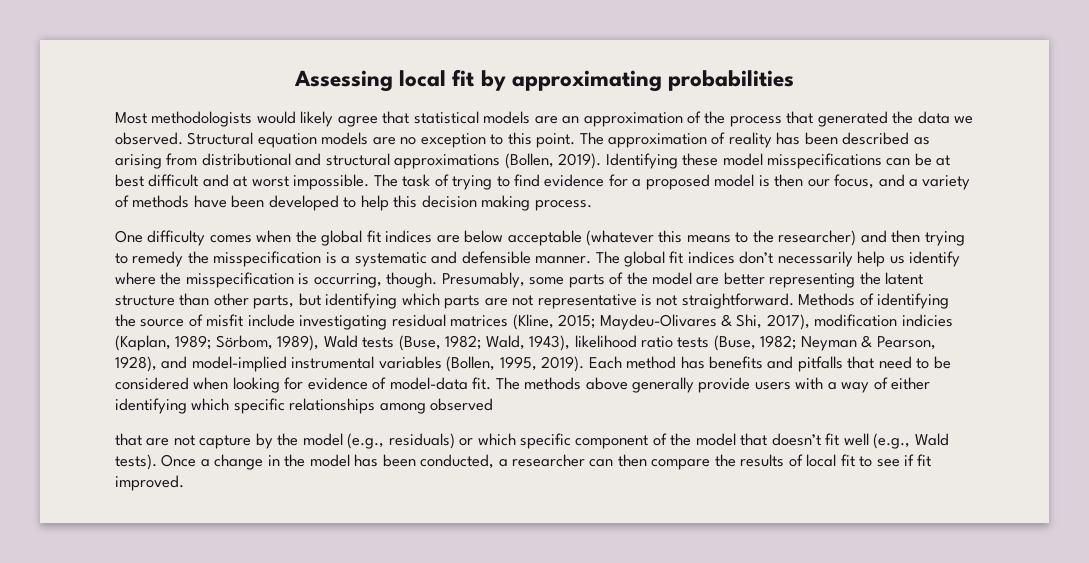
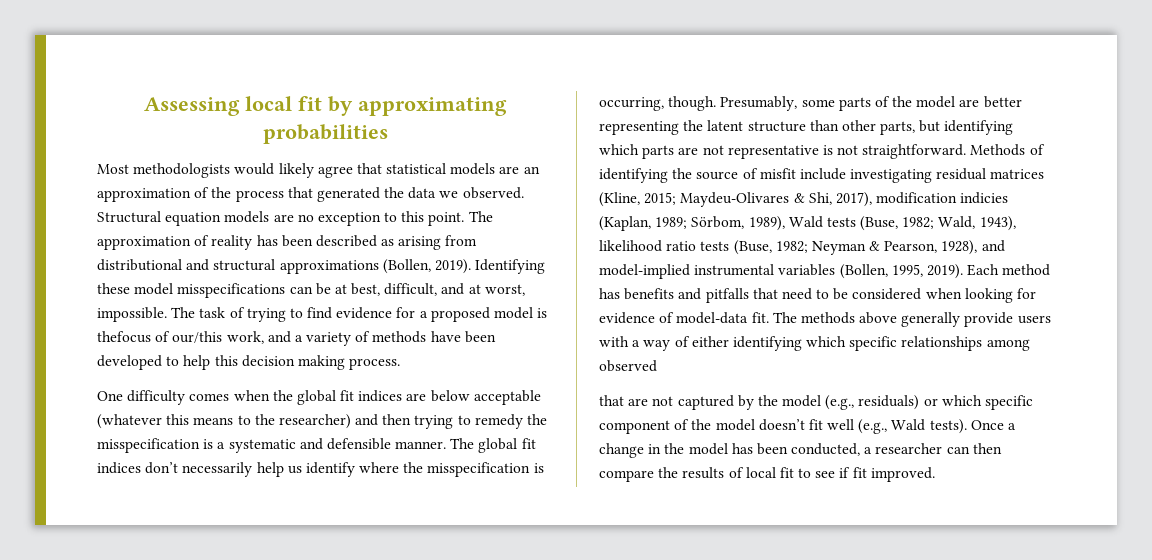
- Identifying these model misspecifications can be at best difficult and at worst impossible.
+ Identifying these model misspecifications can be at best, difficult, and at worst, impossible.
- The task of trying to find evidence for a proposed model is then our focus, and a variety of methods have been developed to help this decision making process.
+ The task of trying to find evidence for a proposed model is thefocus of our/this work, and a variety of methods have been developed to help this decision making process.
- that are not capture by the model (e.g., residuals) or which specific component of the model that doesn’t fit well (e.g., Wald tests).
+ that are not captured by the model (e.g., residuals) or which specific component of the model doesn’t fit well (e.g., Wald tests).

